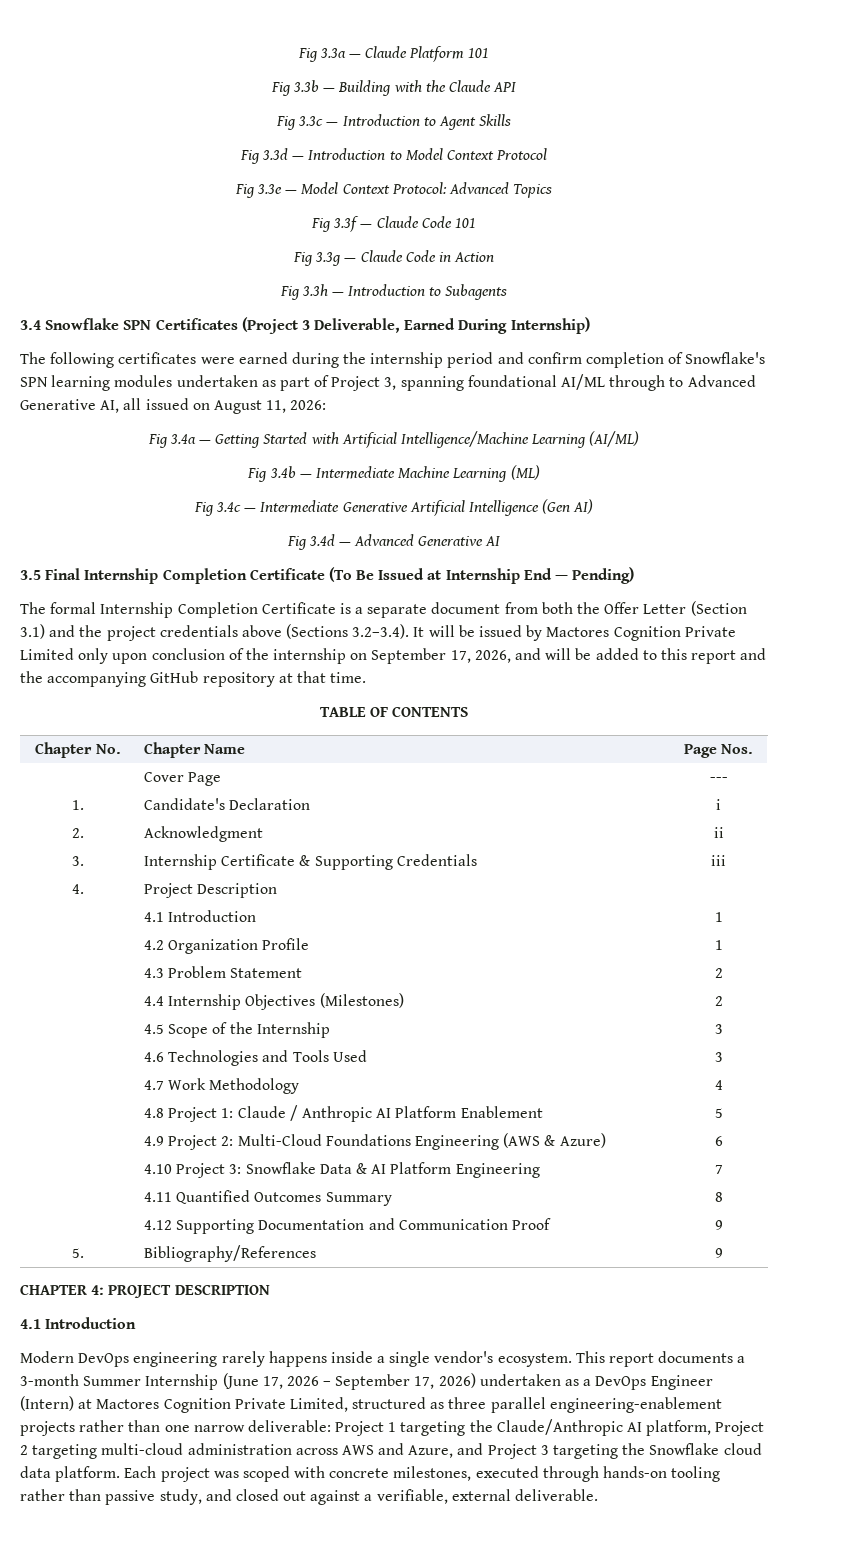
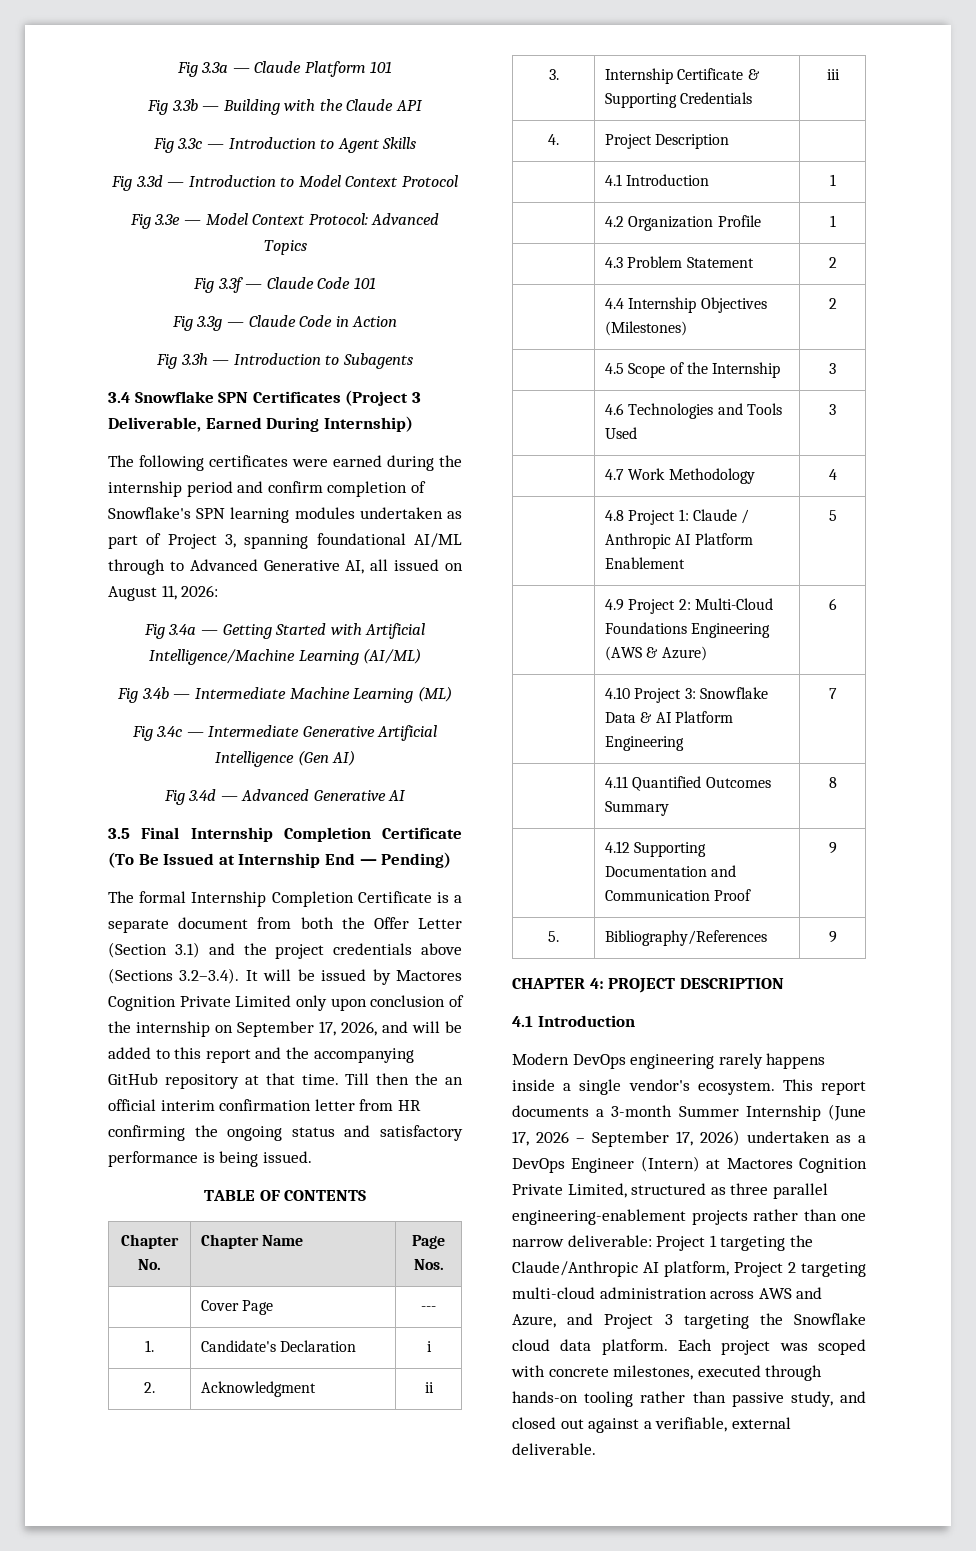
+ Till then the an official interim confirmation letter from HR confirming the ongoing status and satisfactory performance is being issued.

